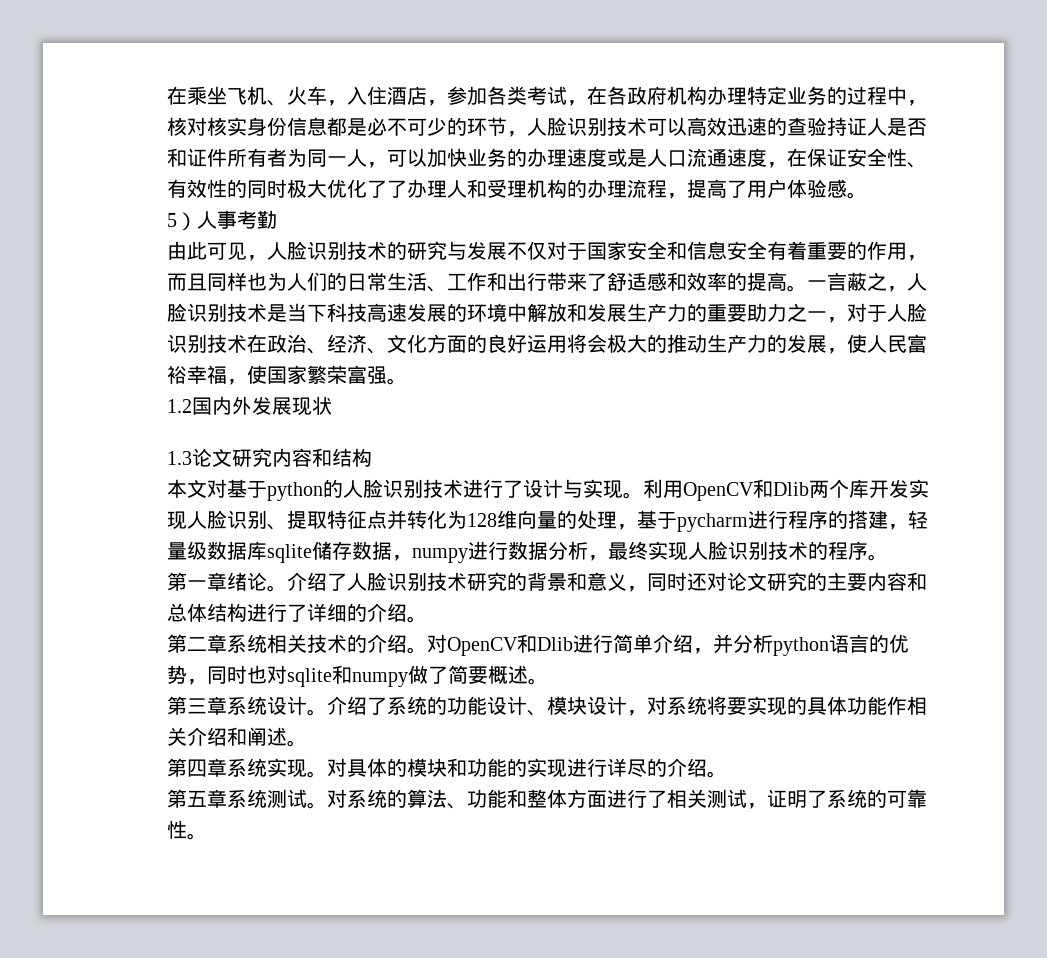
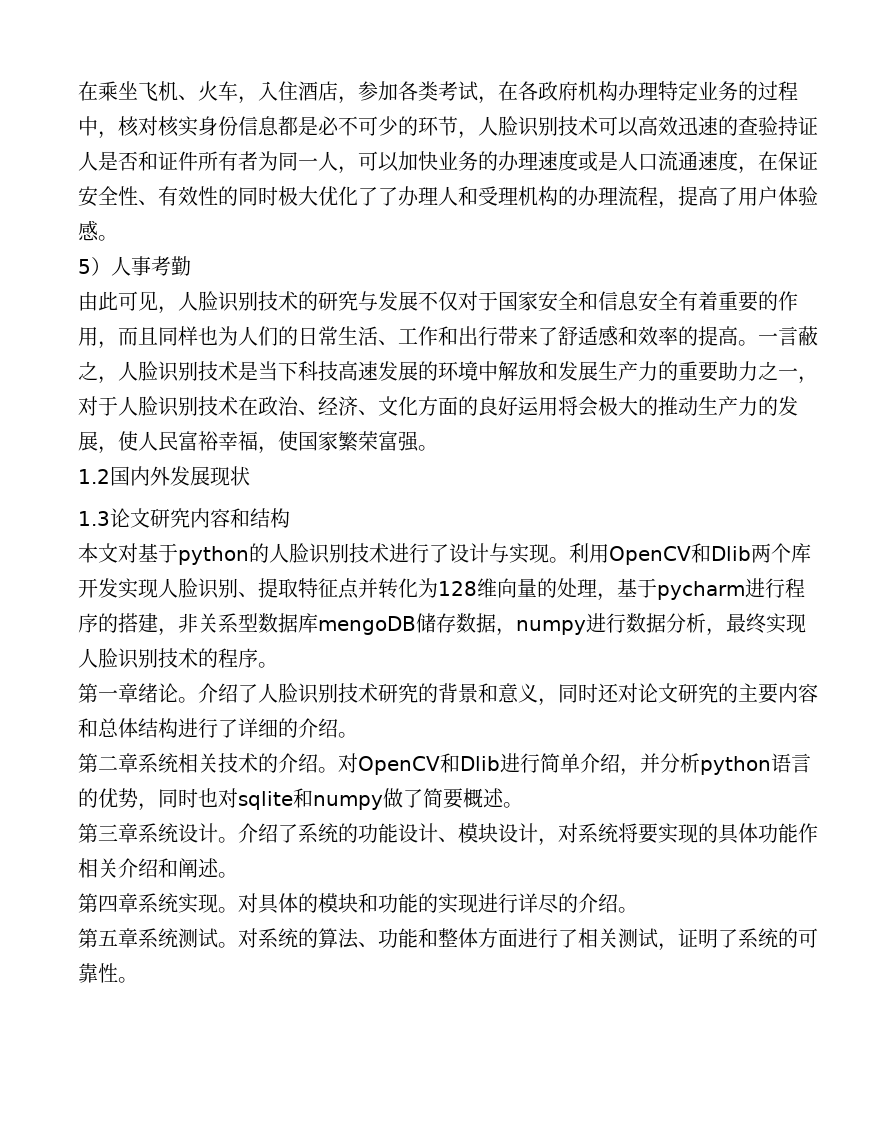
- 利用OpenCV和Dlib两个库开发实现人脸识别、提取特征点并转化为128维向量的处理，基于pycharm进行程序的搭建，轻量级数据库sqlite储存数据，numpy进行数据分析，最终实现人脸识别技术的程序。
+ 利用OpenCV和Dlib两个库开发实现人脸识别、提取特征点并转化为128维向量的处理，基于pycharm进行程序的搭建，非关系型数据库mengoDB储存数据，numpy进行数据分析，最终实现人脸识别技术的程序。

